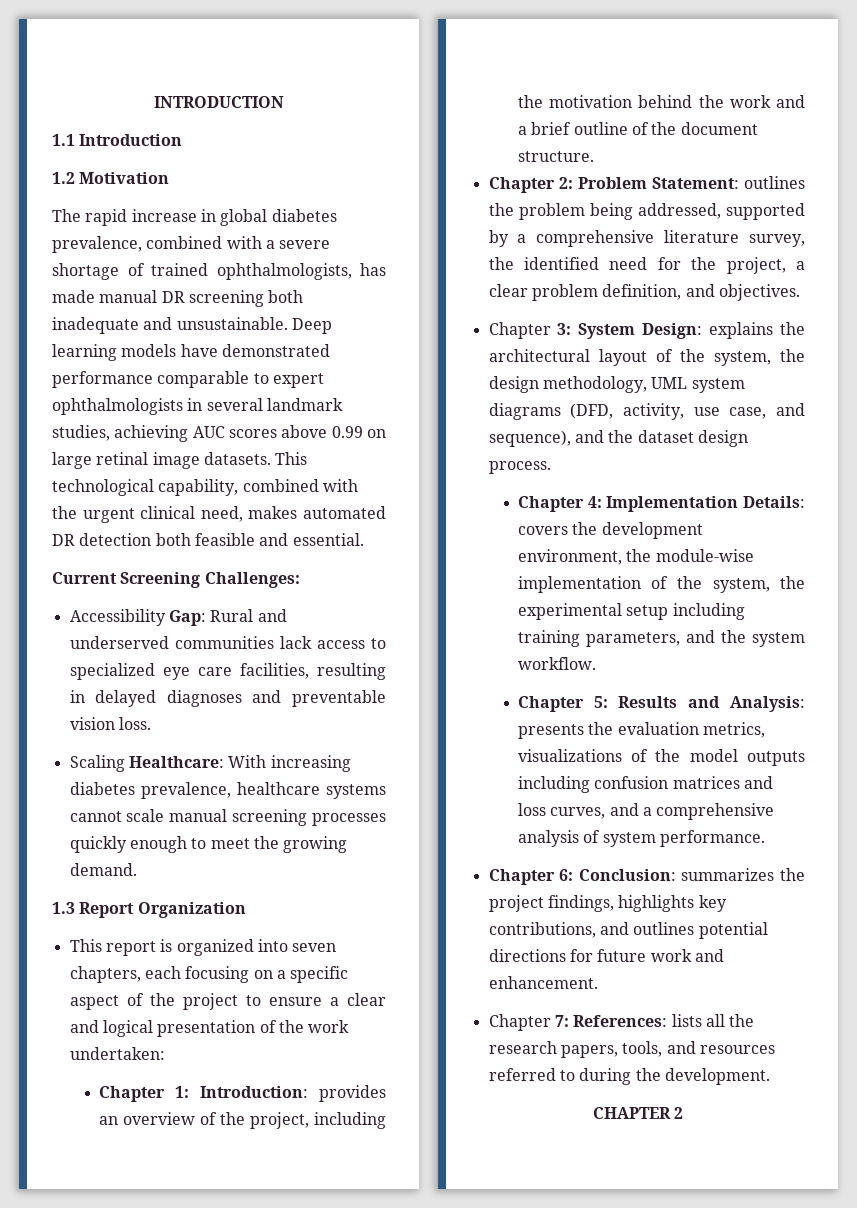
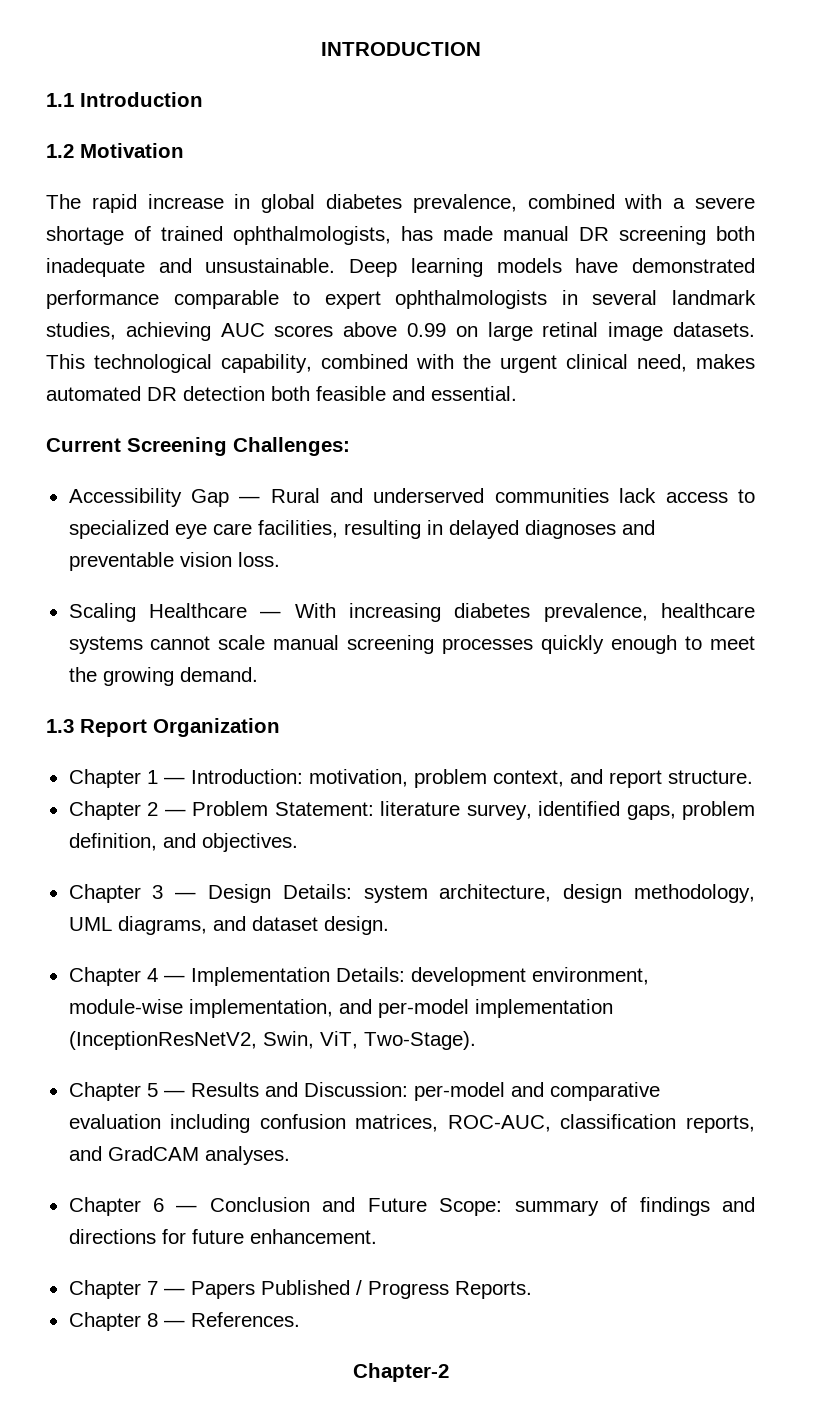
- Accessibility Gap: Rural and underserved communities lack access to specialized eye care facilities, resulting in delayed diagnoses and preventable vision loss.
+ Accessibility Gap — Rural and underserved communities lack access to specialized eye care facilities, resulting in delayed diagnoses and preventable vision loss.
- Scaling Healthcare: With increasing diabetes prevalence, healthcare systems cannot scale manual screening processes quickly enough to meet the growing demand.
+ Scaling Healthcare — With increasing diabetes prevalence, healthcare systems cannot scale manual screening processes quickly enough to meet the growing demand.
- This report is organized into seven chapters, each focusing on a specific aspect of the project to ensure a clear and logical presentation of the work undertaken:
- Chapter 1: Introduction: provides an overview of the project, including the motivation behind the work and a brief outline of the document structure.
- Chapter 2: Problem Statement: outlines the problem being addressed, supported by a comprehensive literature survey, the identified need for the project, a clear problem definition, and objectives.
+ Chapter 1 — Introduction: motivation, problem context, and report structure.
+ Chapter 2 — Problem Statement: literature survey, identified gaps, problem definition, and objectives.
- Chapter 3: System Design: explains the architectural layout of the system, the design methodology, UML system diagrams (DFD, activity, use case, and sequence), and the dataset design process.
- Chapter 4: Implementation Details: covers the development environment, the module-wise implementation of the system, the experimental setup including training parameters, and the system workflow.
- Chapter 5: Results and Analysis: presents the evaluation metrics, visualizations of the model outputs including confusion matrices and loss curves, and a comprehensive analysis of system performance.
- Chapter 6: Conclusion: summarizes the project findings, highlights key contributions, and outlines potential directions for future work and enhancement.
+ Chapter 3 — Design Details: system architecture, design methodology, UML diagrams, and dataset design.
+ Chapter 4 — Implementation Details: development environment, module-wise implementation, and per-model implementation (InceptionResNetV2, Swin, ViT, Two-Stage).
+ Chapter 5 — Results and Discussion: per-model and comparative evaluation including confusion matrices, ROC-AUC, classification reports, and GradCAM analyses.
+ Chapter 6 — Conclusion and Future Scope: summary of findings and directions for future enhancement.
- Chapter 7: References: lists all the research papers, tools, and resources referred to during the development.
- CHAPTER 2
+ Chapter 7 — Papers Published / Progress Reports.
+ Chapter 8 — References.
+ Chapter-2

